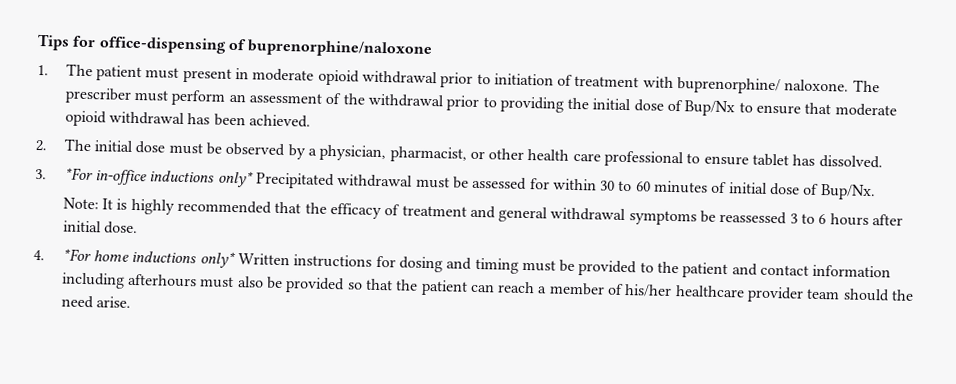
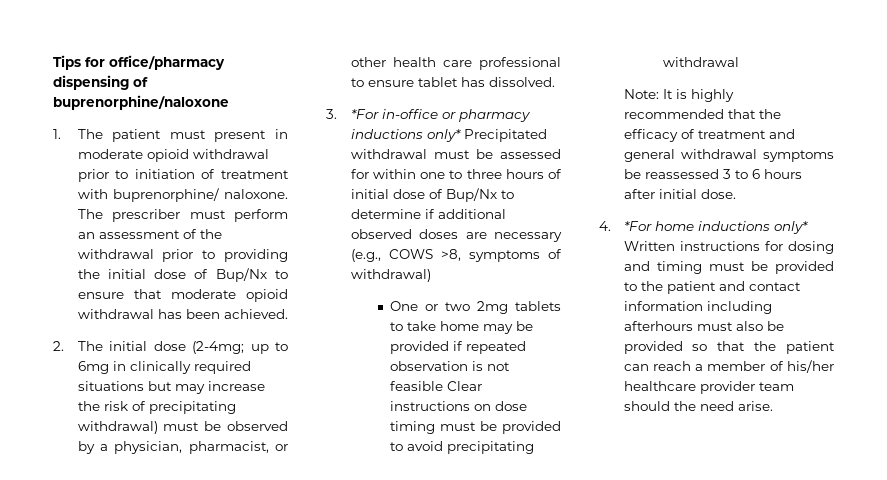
- Tips for office-dispensing of buprenorphine/naloxone
+ Tips for office/pharmacy dispensing of buprenorphine/naloxone
- 2. The initial dose must be observed by a physician, pharmacist, or other health care professional to ensure tablet has dissolved.
+ 2. The initial dose (2-4mg; up to 6mg in clinically required situations but may increase the risk of precipitating withdrawal) must be observed by a physician, pharmacist, or other health care professional to ensure tablet has dissolved.
- 3. *For in-office inductions only* Precipitated withdrawal must be assessed for within 30 to 60 minutes of initial dose of Bup/Nx.
+ 3. *For in-office or pharmacy inductions only* Precipitated withdrawal must be assessed for within one to three hours of initial dose of Bup/Nx to determine if additional observed doses are necessary (e.g., COWS >8, symptoms of withdrawal)
+ One or two 2mg tablets to take home may be provided if repeated observation is not feasible Clear instructions on dose timing must be provided to avoid precipitating withdrawal

